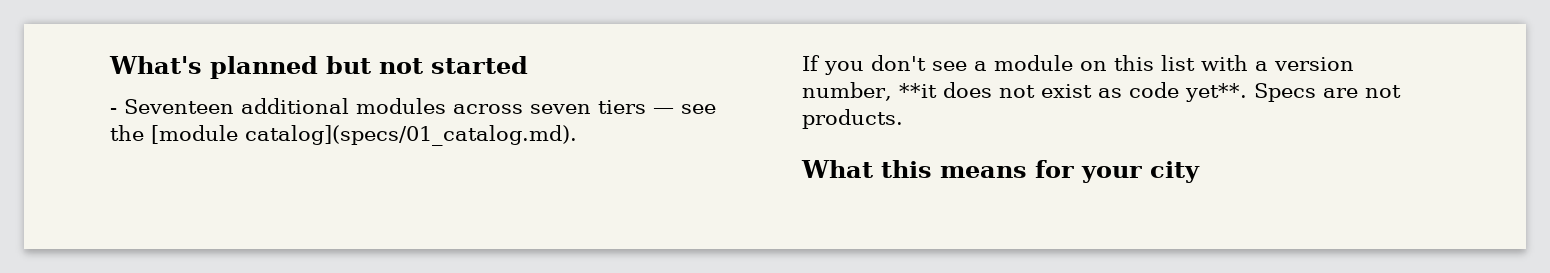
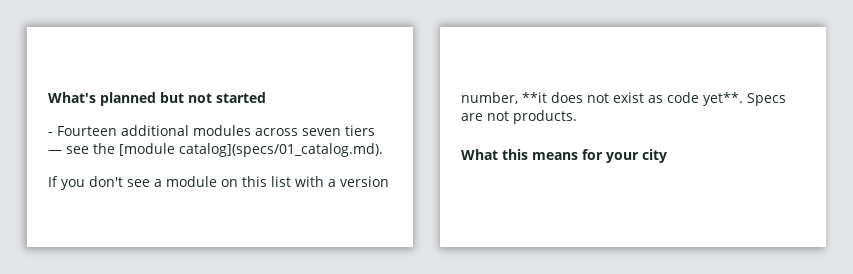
- - Seventeen additional modules across seven tiers — see the [module catalog](specs/01_catalog.md).
+ - Fourteen additional modules across seven tiers — see the [module catalog](specs/01_catalog.md).

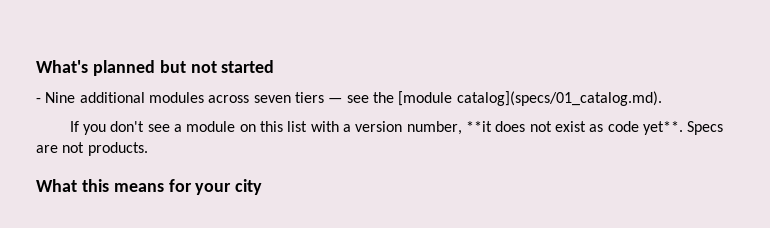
- - Fourteen additional modules across seven tiers — see the [module catalog](specs/01_catalog.md).
+ - Nine additional modules across seven tiers — see the [module catalog](specs/01_catalog.md).

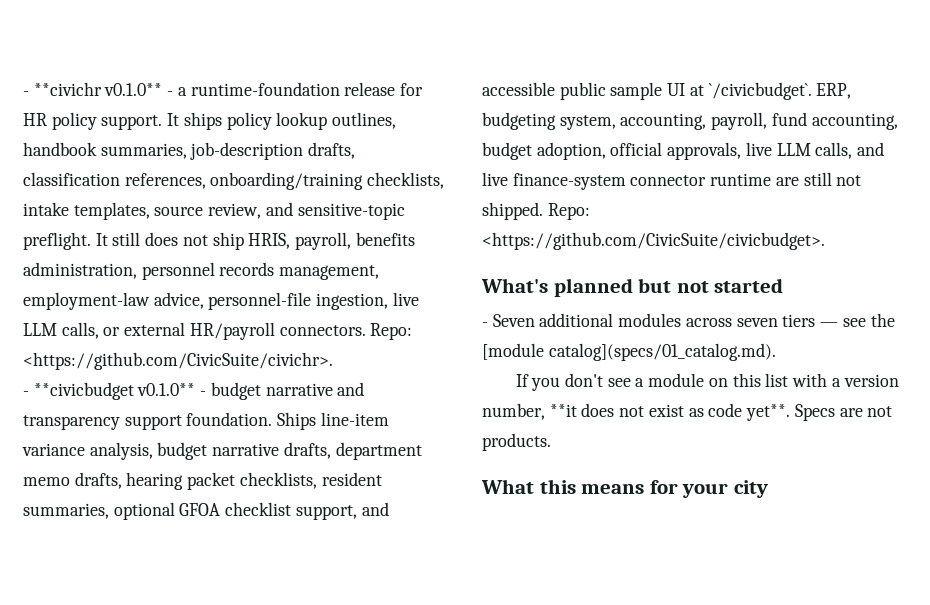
+ - **civichr v0.1.0** - a runtime-foundation release for HR policy support. It ships policy lookup outlines, handbook summaries, job-description drafts, classification references, onboarding/training checklists, intake templates, source review, and sensitive-topic preflight. It still does not ship HRIS, payroll, benefits administration, personnel records management, employment-law advice, personnel-file ingestion, live LLM calls, or external HR/payroll connectors. Repo: <https://github.com/CivicSuite/civichr>.
+ - **civicbudget v0.1.0** - budget narrative and transparency support foundation. Ships line-item variance analysis, budget narrative drafts, department memo drafts, hearing packet checklists, resident summaries, optional GFOA checklist support, and accessible public sample UI at `/civicbudget`. ERP, budgeting system, accounting, payroll, fund accounting, budget adoption, official approvals, live LLM calls, and live finance-system connector runtime are still not shipped. Repo: <https://github.com/CivicSuite/civicbudget>.
- - Nine additional modules across seven tiers — see the [module catalog](specs/01_catalog.md).
+ - Seven additional modules across seven tiers — see the [module catalog](specs/01_catalog.md).

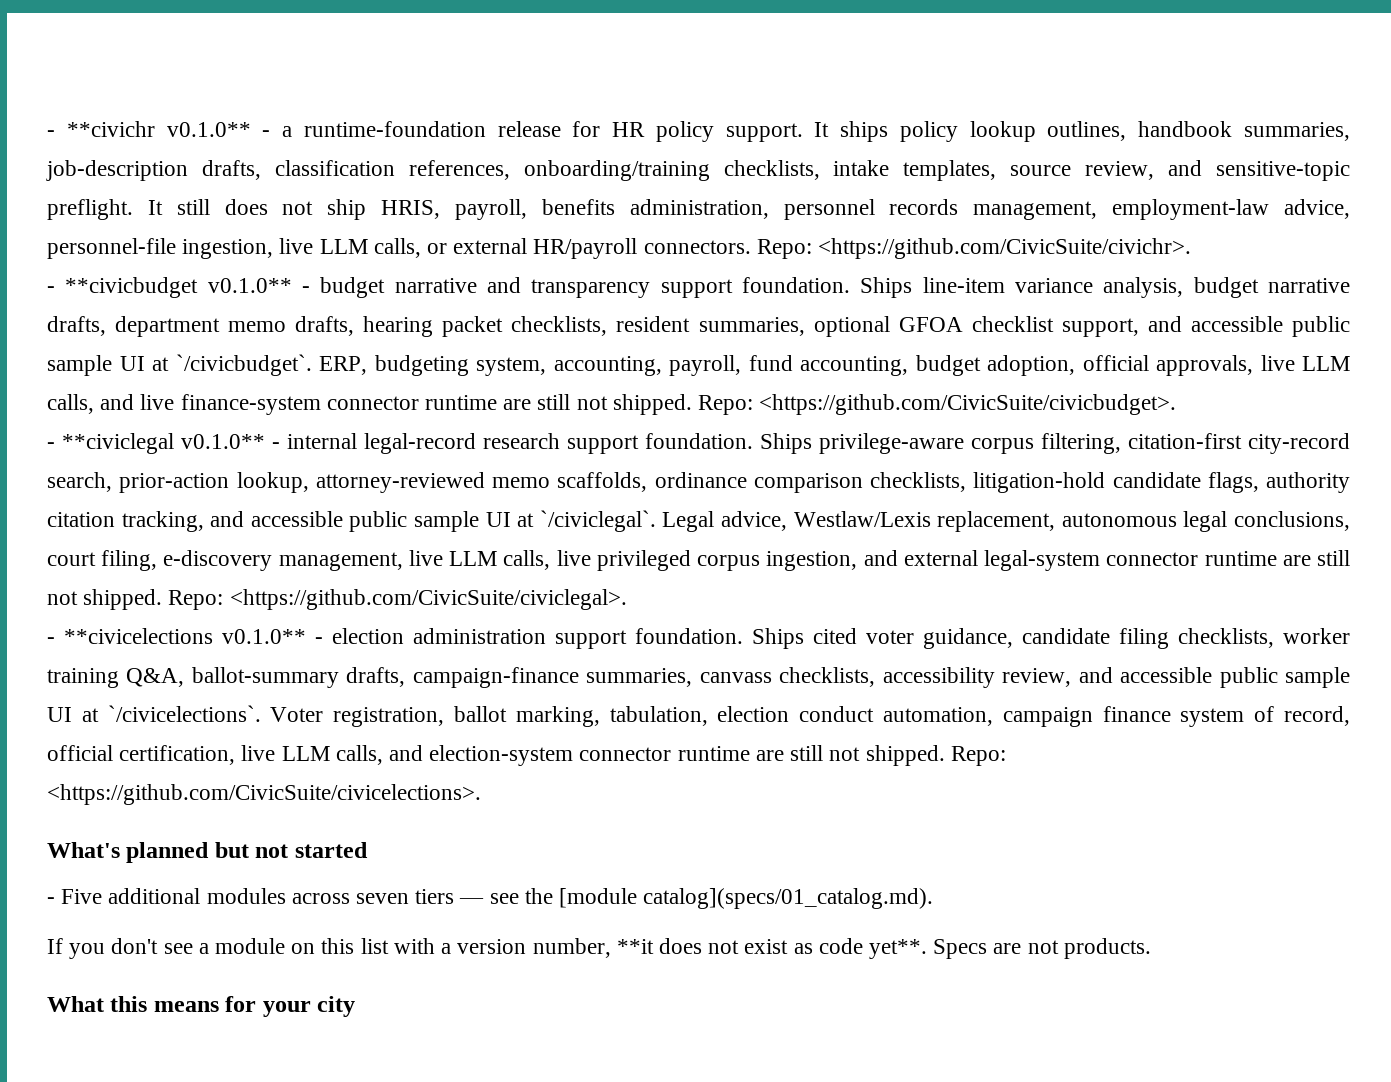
+ - **civiclegal v0.1.0** - internal legal-record research support foundation. Ships privilege-aware corpus filtering, citation-first city-record search, prior-action lookup, attorney-reviewed memo scaffolds, ordinance comparison checklists, litigation-hold candidate flags, authority citation tracking, and accessible public sample UI at `/civiclegal`. Legal advice, Westlaw/Lexis replacement, autonomous legal conclusions, court filing, e-discovery management, live LLM calls, live privileged corpus ingestion, and external legal-system connector runtime are still not shipped. Repo: <https://github.com/CivicSuite/civiclegal>.
+ - **civicelections v0.1.0** - election administration support foundation. Ships cited voter guidance, candidate filing checklists, worker training Q&A, ballot-summary drafts, campaign-finance summaries, canvass checklists, accessibility review, and accessible public sample UI at `/civicelections`. Voter registration, ballot marking, tabulation, election conduct automation, campaign finance system of record, official certification, live LLM calls, and election-system connector runtime are still not shipped. Repo: <https://github.com/CivicSuite/civicelections>.
- - Seven additional modules across seven tiers — see the [module catalog](specs/01_catalog.md).
+ - Five additional modules across seven tiers — see the [module catalog](specs/01_catalog.md).

